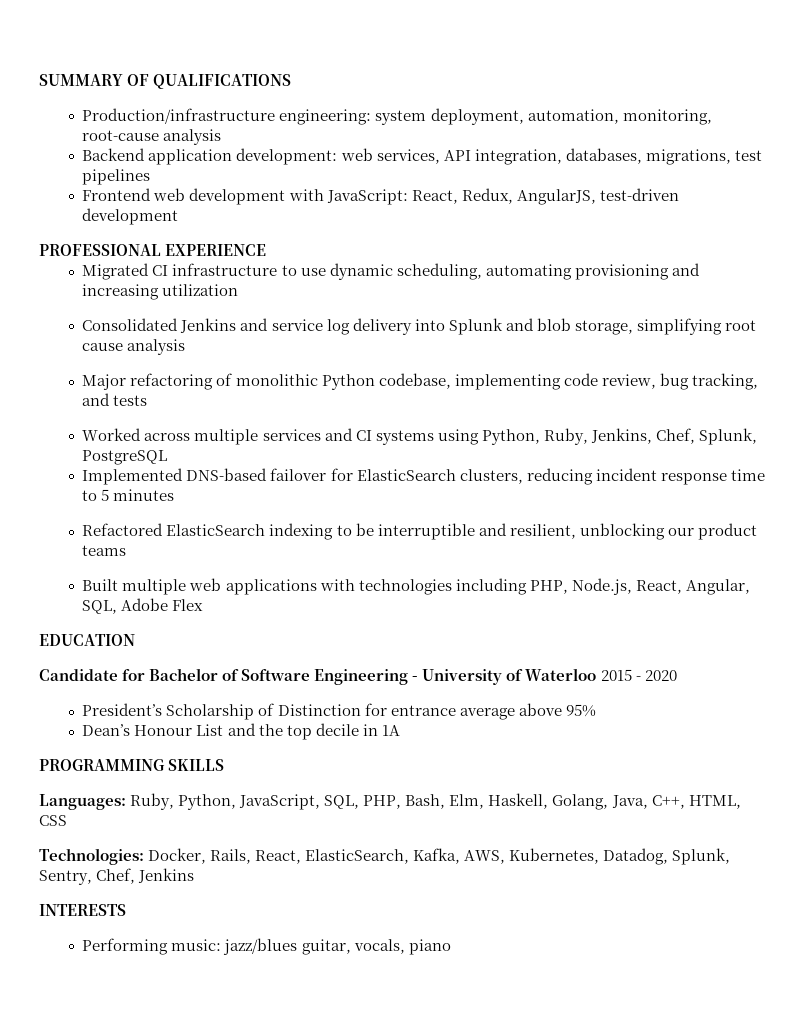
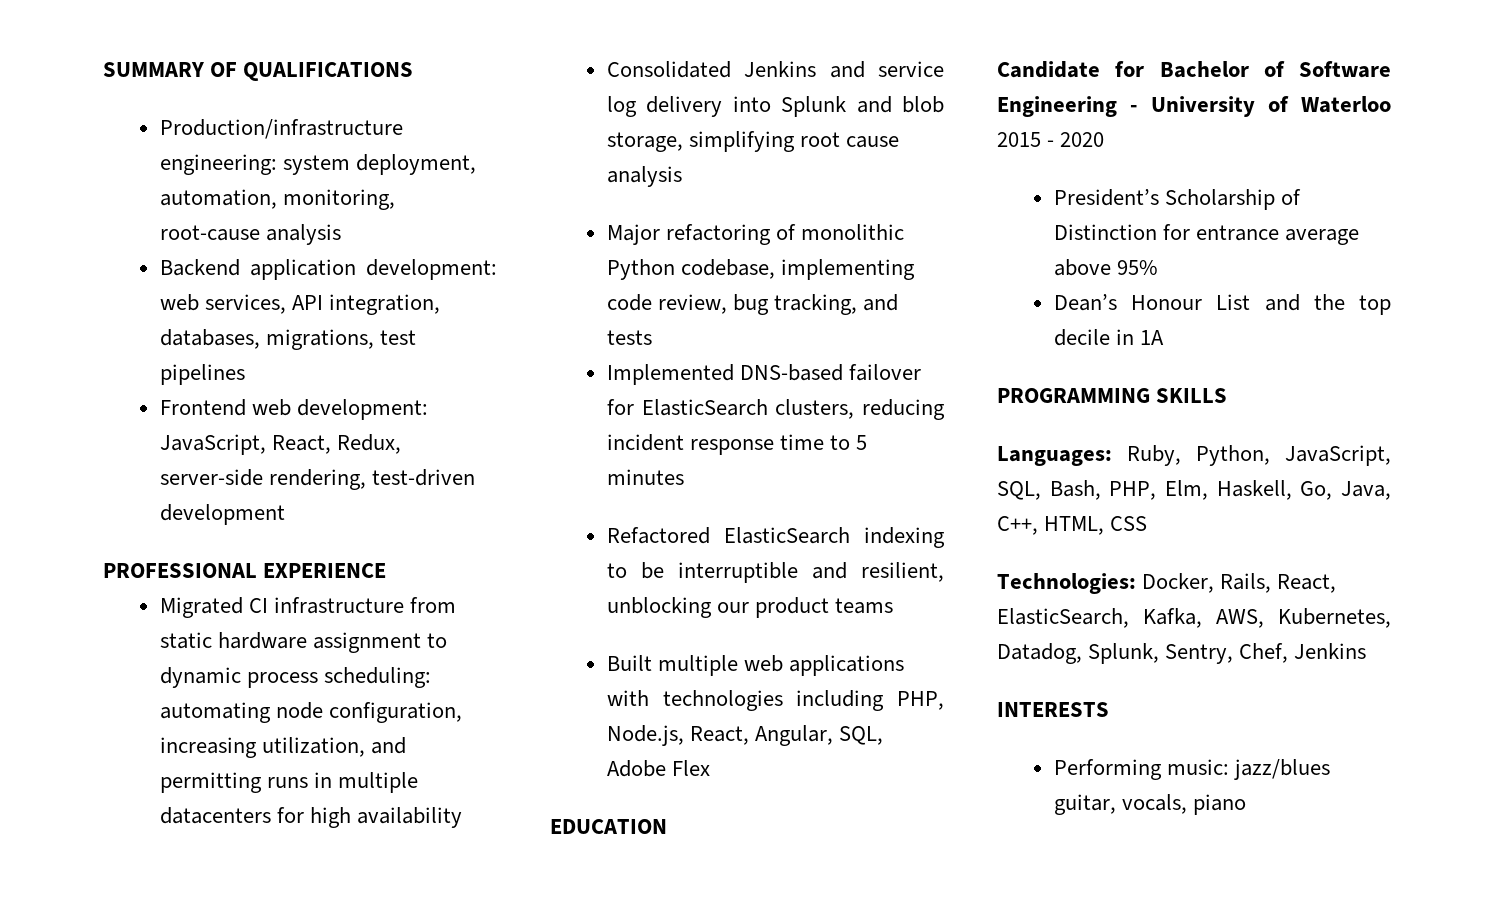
- Frontend web development with JavaScript: React, Redux, AngularJS, test-driven development
+ Frontend web development: JavaScript, React, Redux, server-side rendering, test-driven development
- Migrated CI infrastructure to use dynamic scheduling, automating provisioning and increasing utilization
+ Migrated CI infrastructure from static hardware assignment to dynamic process scheduling: automating node configuration, increasing utilization, and permitting runs in multiple datacenters for high availability
- Worked across multiple services and CI systems using Python, Ruby, Jenkins, Chef, Splunk, PostgreSQL
- Languages: Ruby, Python, JavaScript, SQL, PHP, Bash, Elm, Haskell, Golang, Java, C++, HTML, CSS
+ Languages: Ruby, Python, JavaScript, SQL, Bash, PHP, Elm, Haskell, Go, Java, C++, HTML, CSS

